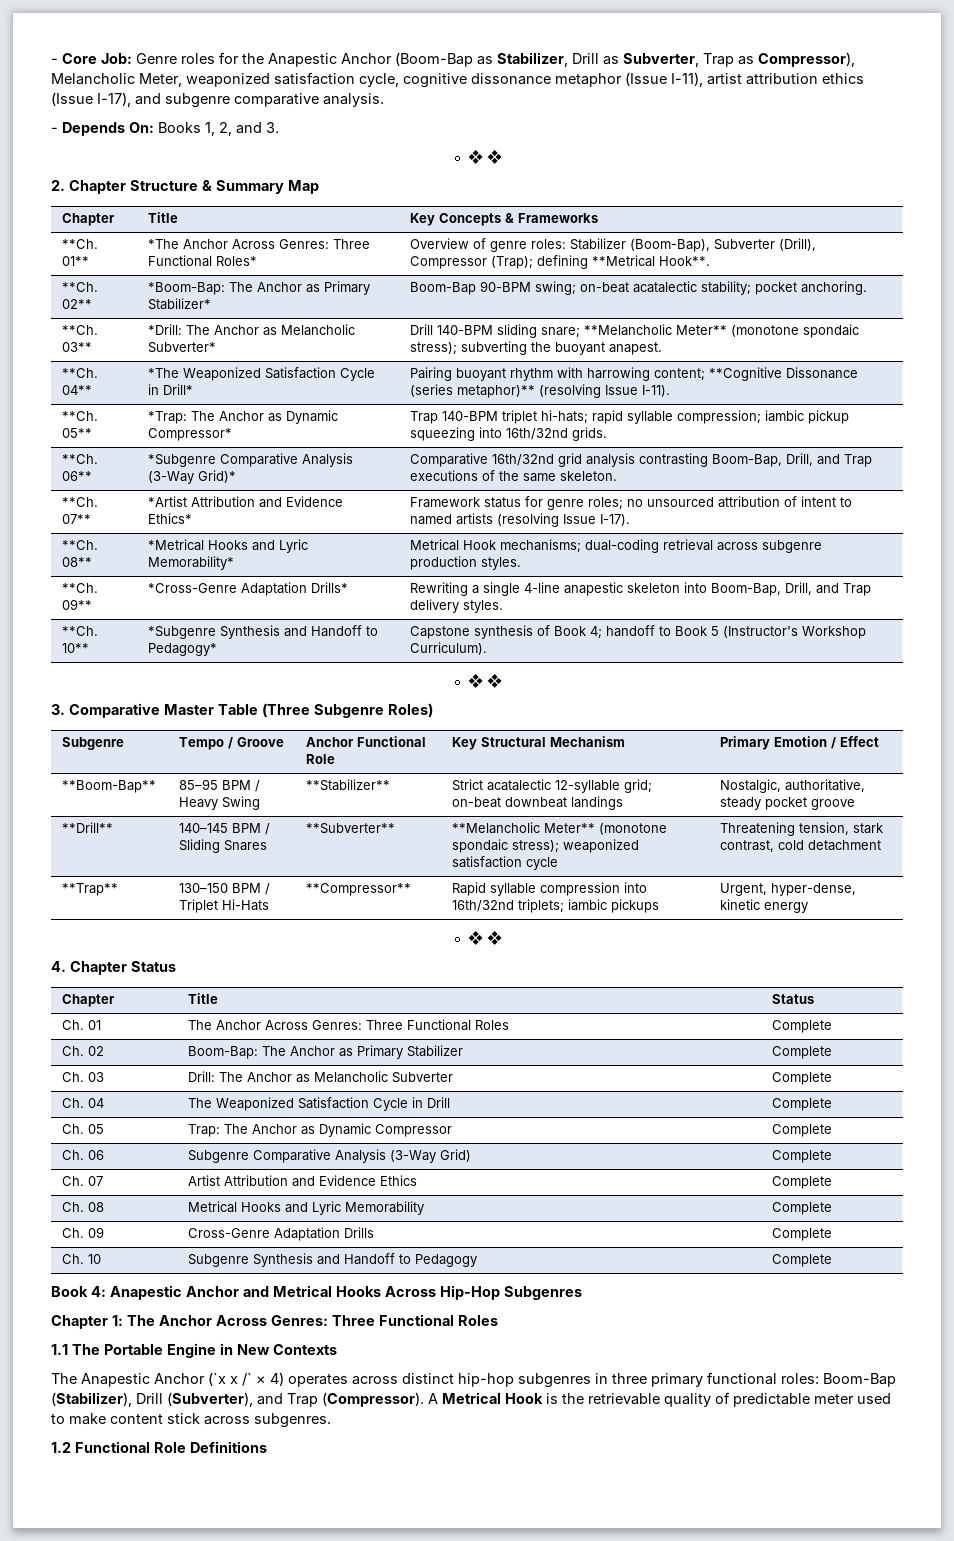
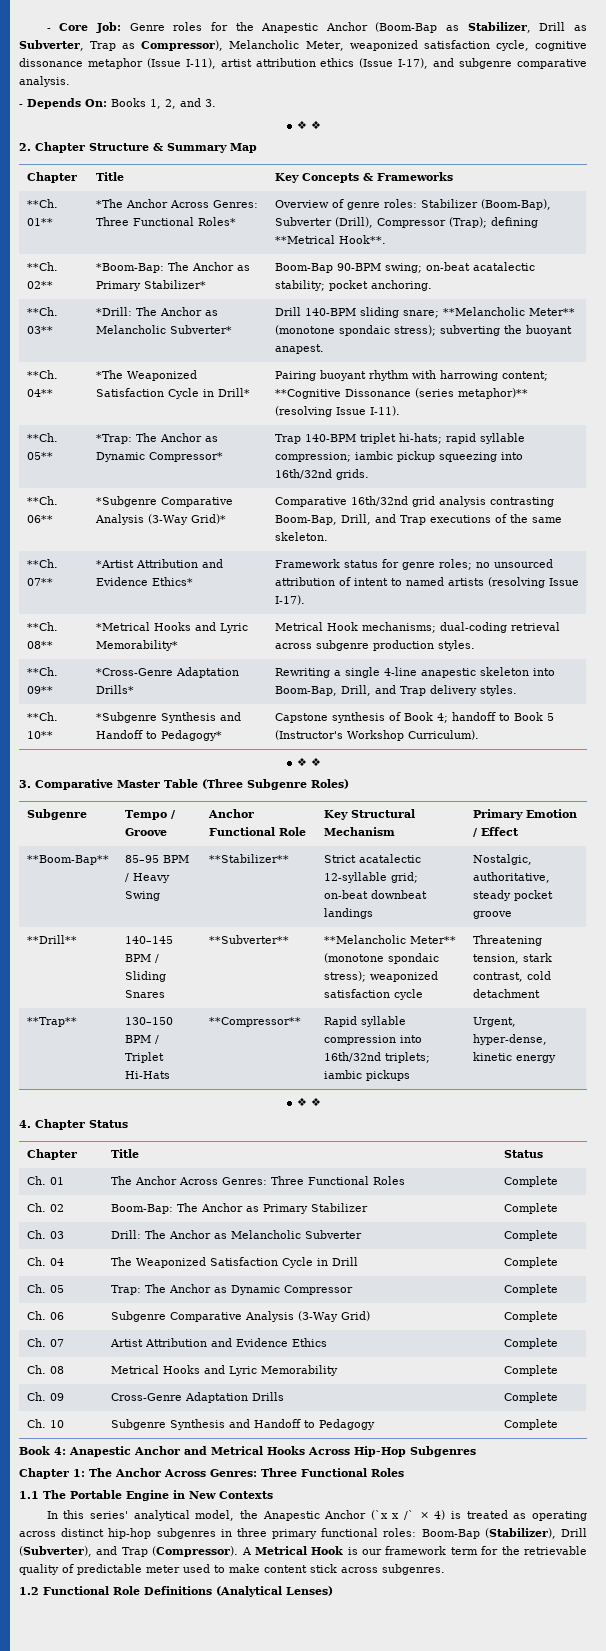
- The Anapestic Anchor (`x x /` × 4) operates across distinct hip-hop subgenres in three primary functional roles: Boom-Bap (Stabilizer), Drill (Subverter), and Trap (Compressor).
+ In this series' analytical model, the Anapestic Anchor (`x x /` × 4) is treated as operating across distinct hip-hop subgenres in three primary functional roles: Boom-Bap (Stabilizer), Drill (Subverter), and Trap (Compressor).
- A Metrical Hook is the retrievable quality of predictable meter used to make content stick across subgenres.
+ A Metrical Hook is our framework term for the retrievable quality of predictable meter used to make content stick across subgenres.
- 1.2 Functional Role Definitions
+ 1.2 Functional Role Definitions (Analytical Lenses)

